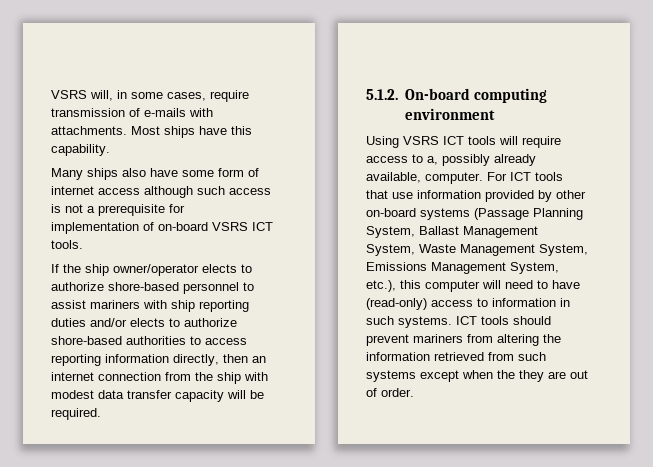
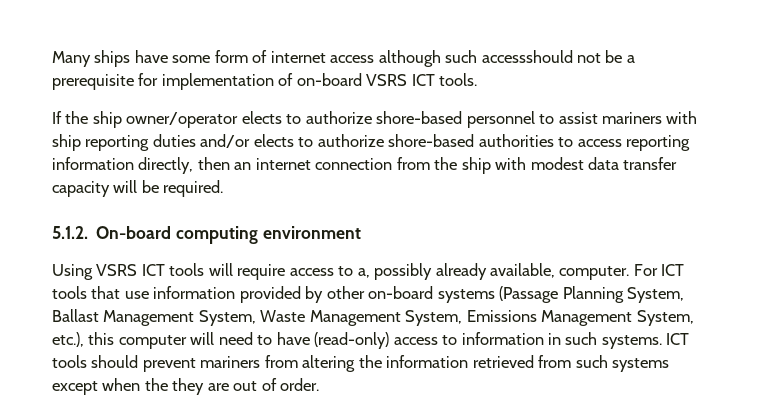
- VSRS will, in some cases, require transmission of e-mails with attachments. Most ships have this capability.
- Many ships also have some form of internet access although such access is not a prerequisite for implementation of on-board VSRS ICT tools.
+ Many ships have some form of internet access although such accessshould not be a prerequisite for implementation of on-board VSRS ICT tools.

